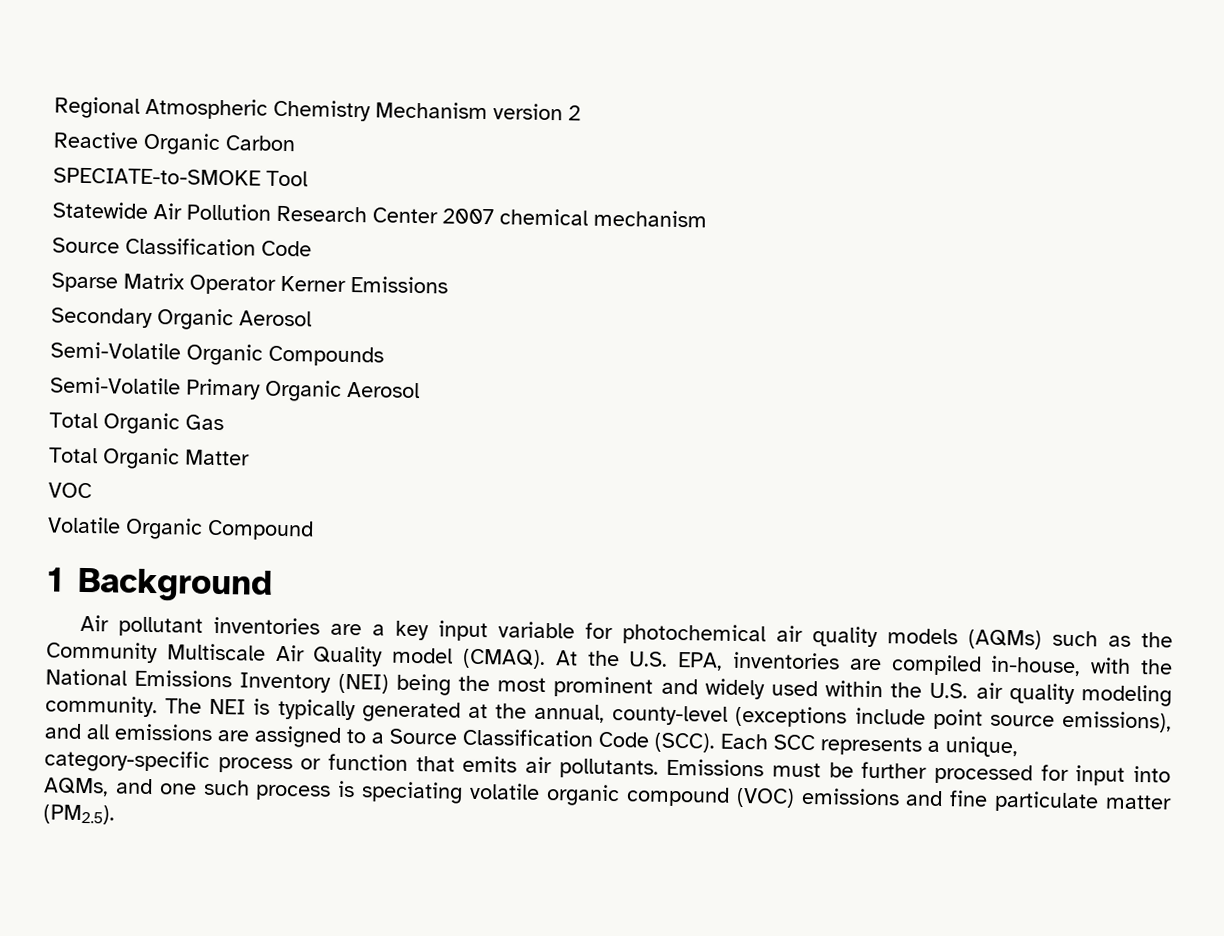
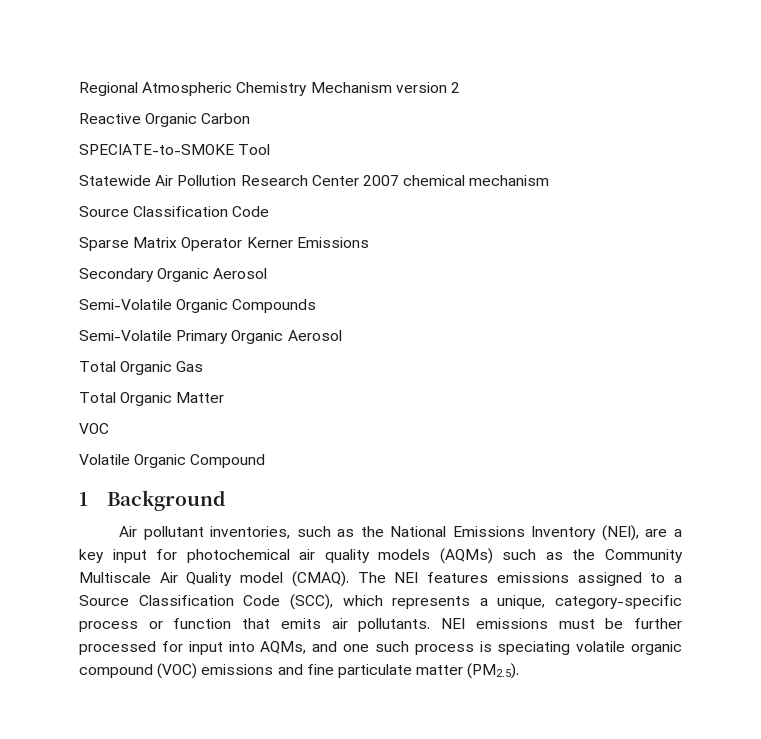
- Air pollutant inventories are a key input variable for photochemical air quality models (AQMs) such as the Community Multiscale Air Quality model (CMAQ).
+ Air pollutant inventories, such as the National Emissions Inventory (NEI), are a key input for photochemical air quality models (AQMs) such as the Community Multiscale Air Quality model (CMAQ).
- At the U.S. EPA, inventories are compiled in-house, with the National Emissions Inventory (NEI) being the most prominent and widely used within the U.S. air quality modeling community. The NEI is typically generated at the annual, county-level (exceptions include point source emissions), and all emissions are assigned to a Source Classification Code (SCC). Each SCC represents a unique, category-specific process or function that emits air pollutants.
+ The NEI features emissions assigned to a Source Classification Code (SCC), which represents a unique, category-specific process or function that emits air pollutants.
- Emissions must be further processed for input into AQMs, and one such process is speciating volatile organic compound (VOC) emissions and fine particulate matter (PM2.5).
+ NEI emissions must be further processed for input into AQMs, and one such process is speciating volatile organic compound (VOC) emissions and fine particulate matter (PM2.5).

